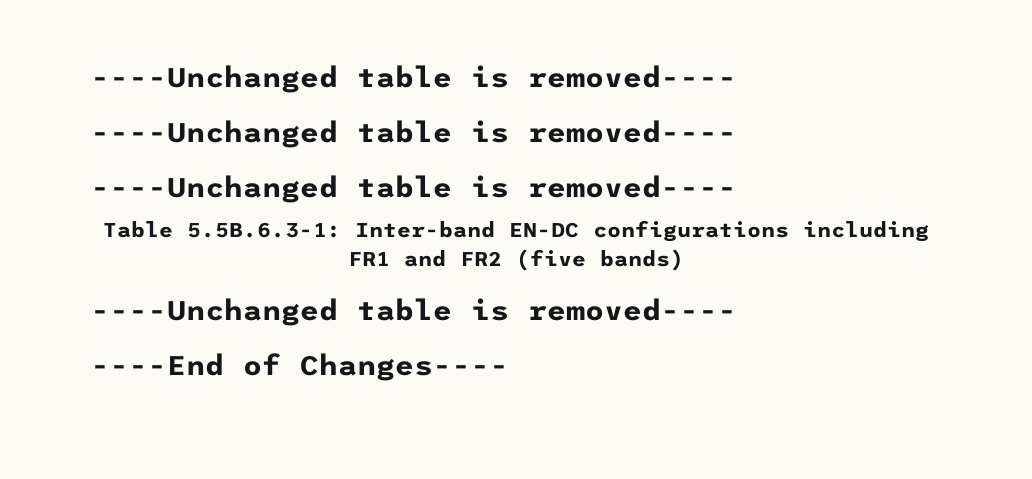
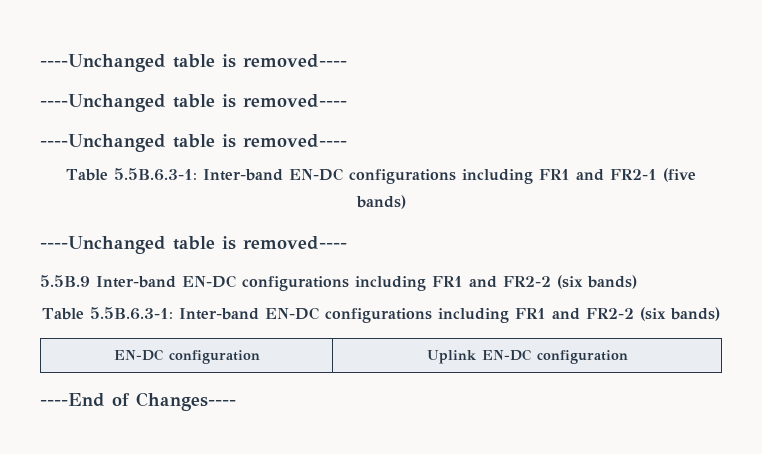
- Table 5.5B.6.3-1: Inter-band EN-DC configurations including FR1 and FR2 (five bands)
+ Table 5.5B.6.3-1: Inter-band EN-DC configurations including FR1 and FR2-1 (five bands)
+ 5.5B.9 Inter-band EN-DC configurations including FR1 and FR2-2 (six bands)
+ Table 5.5B.6.3-1: Inter-band EN-DC configurations including FR1 and FR2-2 (six bands)
+ EN-DC configuration | Uplink EN-DC configuration

